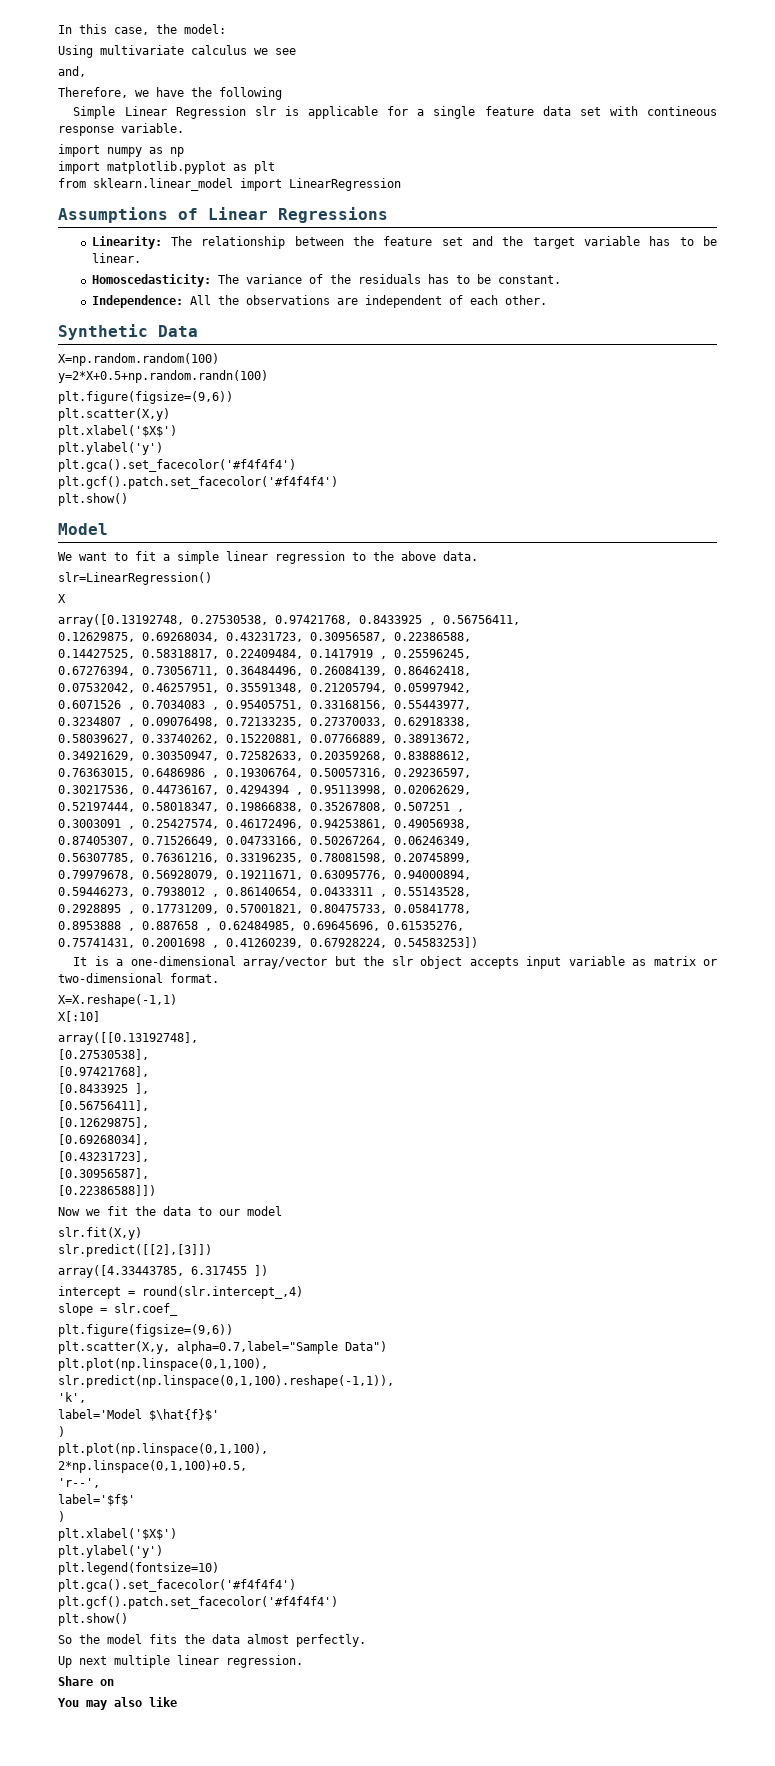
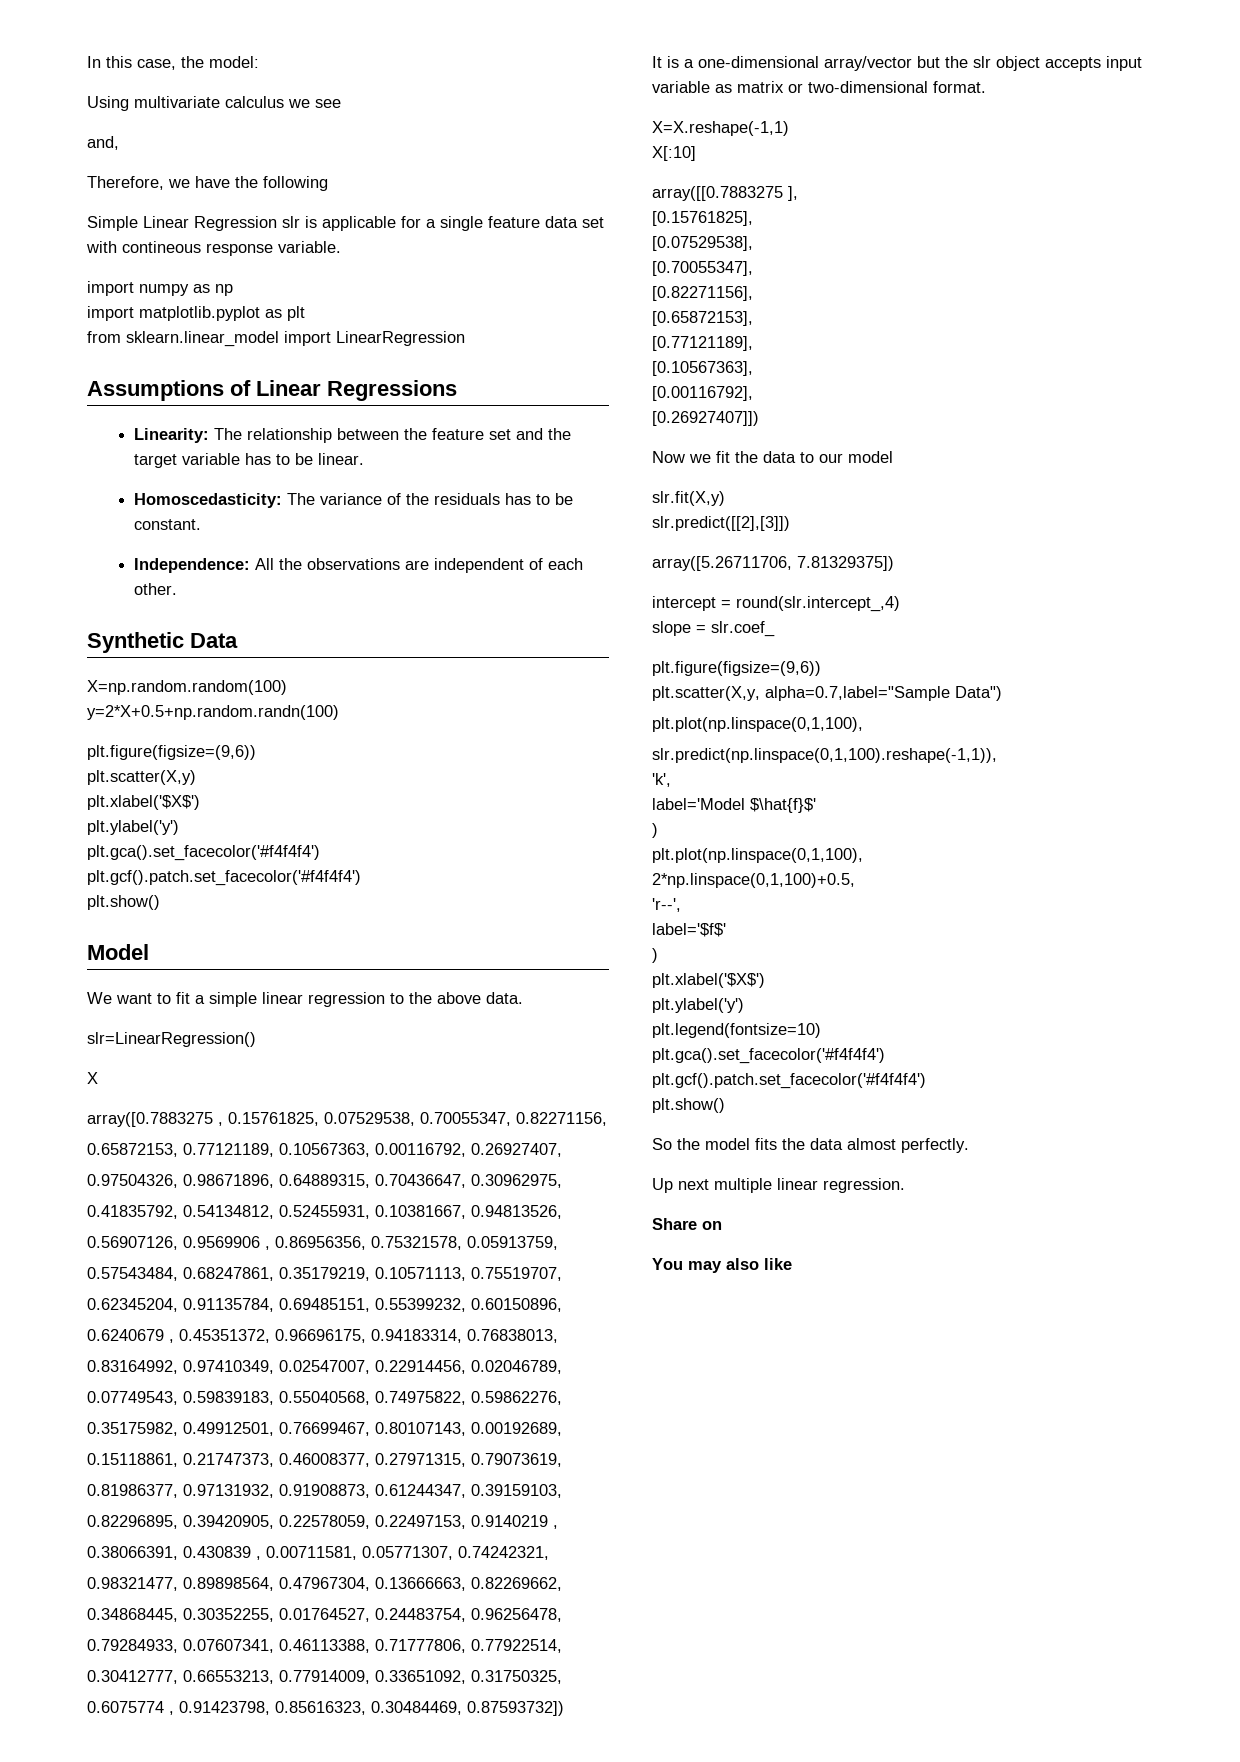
- array([0.13192748, 0.27530538, 0.97421768, 0.8433925 , 0.56756411,
- 0.12629875, 0.69268034, 0.43231723, 0.30956587, 0.22386588,
- 0.14427525, 0.58318817, 0.22409484, 0.1417919 , 0.25596245,
- 0.67276394, 0.73056711, 0.36484496, 0.26084139, 0.86462418,
- 0.07532042, 0.46257951, 0.35591348, 0.21205794, 0.05997942,
- 0.6071526 , 0.7034083 , 0.95405751, 0.33168156, 0.55443977,
- 0.3234807 , 0.09076498, 0.72133235, 0.27370033, 0.62918338,
- 0.58039627, 0.33740262, 0.15220881, 0.07766889, 0.38913672,
- 0.34921629, 0.30350947, 0.72582633, 0.20359268, 0.83888612,
- 0.76363015, 0.6486986 , 0.19306764, 0.50057316, 0.29236597,
- 0.30217536, 0.44736167, 0.4294394 , 0.95113998, 0.02062629,
- 0.52197444, 0.58018347, 0.19866838, 0.35267808, 0.507251 ,
- 0.3003091 , 0.25427574, 0.46172496, 0.94253861, 0.49056938,
- 0.87405307, 0.71526649, 0.04733166, 0.50267264, 0.06246349,
- 0.56307785, 0.76361216, 0.33196235, 0.78081598, 0.20745899,
- 0.79979678, 0.56928079, 0.19211671, 0.63095776, 0.94000894,
- 0.59446273, 0.7938012 , 0.86140654, 0.0433311 , 0.55143528,
- 0.2928895 , 0.17731209, 0.57001821, 0.80475733, 0.05841778,
- 0.8953888 , 0.887658 , 0.62484985, 0.69645696, 0.61535276,
- 0.75741431, 0.2001698 , 0.41260239, 0.67928224, 0.54583253])
+ array([0.7883275 , 0.15761825, 0.07529538, 0.70055347, 0.82271156,
+ 0.65872153, 0.77121189, 0.10567363, 0.00116792, 0.26927407,
+ 0.97504326, 0.98671896, 0.64889315, 0.70436647, 0.30962975,
+ 0.41835792, 0.54134812, 0.52455931, 0.10381667, 0.94813526,
+ 0.56907126, 0.9569906 , 0.86956356, 0.75321578, 0.05913759,
+ 0.57543484, 0.68247861, 0.35179219, 0.10571113, 0.75519707,
+ 0.62345204, 0.91135784, 0.69485151, 0.55399232, 0.60150896,
+ 0.6240679 , 0.45351372, 0.96696175, 0.94183314, 0.76838013,
+ 0.83164992, 0.97410349, 0.02547007, 0.22914456, 0.02046789,
+ 0.07749543, 0.59839183, 0.55040568, 0.74975822, 0.59862276,
+ 0.35175982, 0.49912501, 0.76699467, 0.80107143, 0.00192689,
+ 0.15118861, 0.21747373, 0.46008377, 0.27971315, 0.79073619,
+ 0.81986377, 0.97131932, 0.91908873, 0.61244347, 0.39159103,
+ 0.82296895, 0.39420905, 0.22578059, 0.22497153, 0.9140219 ,
+ 0.38066391, 0.430839 , 0.00711581, 0.05771307, 0.74242321,
+ 0.98321477, 0.89898564, 0.47967304, 0.13666663, 0.82269662,
+ 0.34868445, 0.30352255, 0.01764527, 0.24483754, 0.96256478,
+ 0.79284933, 0.07607341, 0.46113388, 0.71777806, 0.77922514,
+ 0.30412777, 0.66553213, 0.77914009, 0.33651092, 0.31750325,
+ 0.6075774 , 0.91423798, 0.85616323, 0.30484469, 0.87593732])
- array([[0.13192748],
- [0.27530538],
- [0.97421768],
- [0.8433925 ],
- [0.56756411],
- [0.12629875],
- [0.69268034],
- [0.43231723],
- [0.30956587],
- [0.22386588]])
+ array([[0.7883275 ],
+ [0.15761825],
+ [0.07529538],
+ [0.70055347],
+ [0.82271156],
+ [0.65872153],
+ [0.77121189],
+ [0.10567363],
+ [0.00116792],
+ [0.26927407]])
- array([4.33443785, 6.317455 ])
+ array([5.26711706, 7.81329375])

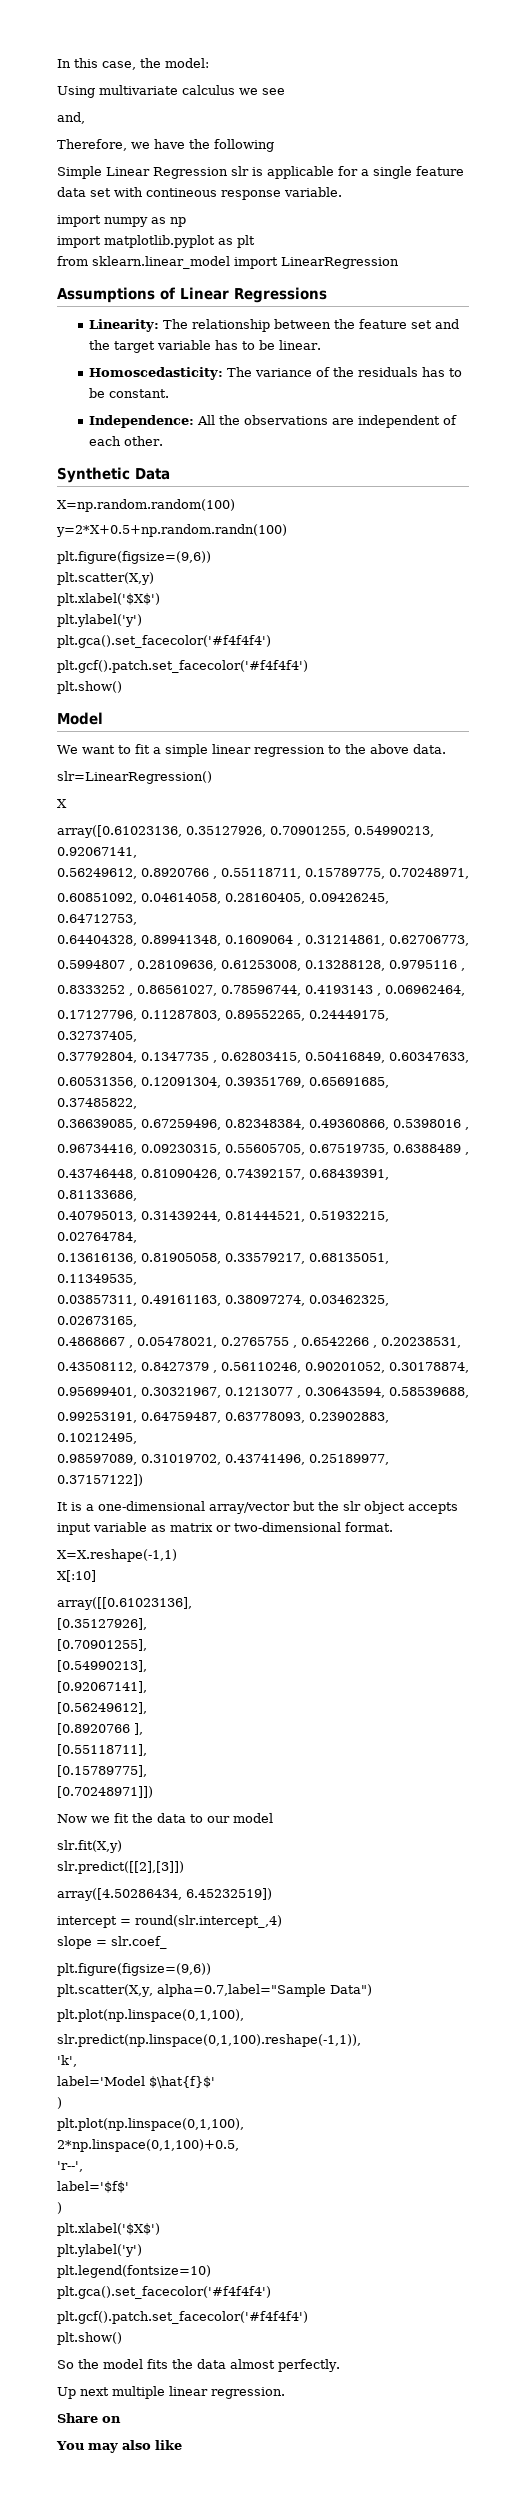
- array([0.7883275 , 0.15761825, 0.07529538, 0.70055347, 0.82271156,
- 0.65872153, 0.77121189, 0.10567363, 0.00116792, 0.26927407,
- 0.97504326, 0.98671896, 0.64889315, 0.70436647, 0.30962975,
- 0.41835792, 0.54134812, 0.52455931, 0.10381667, 0.94813526,
- 0.56907126, 0.9569906 , 0.86956356, 0.75321578, 0.05913759,
- 0.57543484, 0.68247861, 0.35179219, 0.10571113, 0.75519707,
- 0.62345204, 0.91135784, 0.69485151, 0.55399232, 0.60150896,
- 0.6240679 , 0.45351372, 0.96696175, 0.94183314, 0.76838013,
- 0.83164992, 0.97410349, 0.02547007, 0.22914456, 0.02046789,
- 0.07749543, 0.59839183, 0.55040568, 0.74975822, 0.59862276,
- 0.35175982, 0.49912501, 0.76699467, 0.80107143, 0.00192689,
- 0.15118861, 0.21747373, 0.46008377, 0.27971315, 0.79073619,
- 0.81986377, 0.97131932, 0.91908873, 0.61244347, 0.39159103,
- 0.82296895, 0.39420905, 0.22578059, 0.22497153, 0.9140219 ,
- 0.38066391, 0.430839 , 0.00711581, 0.05771307, 0.74242321,
- 0.98321477, 0.89898564, 0.47967304, 0.13666663, 0.82269662,
- 0.34868445, 0.30352255, 0.01764527, 0.24483754, 0.96256478,
- 0.79284933, 0.07607341, 0.46113388, 0.71777806, 0.77922514,
- 0.30412777, 0.66553213, 0.77914009, 0.33651092, 0.31750325,
- 0.6075774 , 0.91423798, 0.85616323, 0.30484469, 0.87593732])
+ array([0.61023136, 0.35127926, 0.70901255, 0.54990213, 0.92067141,
+ 0.56249612, 0.8920766 , 0.55118711, 0.15789775, 0.70248971,
+ 0.60851092, 0.04614058, 0.28160405, 0.09426245, 0.64712753,
+ 0.64404328, 0.89941348, 0.1609064 , 0.31214861, 0.62706773,
+ 0.5994807 , 0.28109636, 0.61253008, 0.13288128, 0.9795116 ,
+ 0.8333252 , 0.86561027, 0.78596744, 0.4193143 , 0.06962464,
+ 0.17127796, 0.11287803, 0.89552265, 0.24449175, 0.32737405,
+ 0.37792804, 0.1347735 , 0.62803415, 0.50416849, 0.60347633,
+ 0.60531356, 0.12091304, 0.39351769, 0.65691685, 0.37485822,
+ 0.36639085, 0.67259496, 0.82348384, 0.49360866, 0.5398016 ,
+ 0.96734416, 0.09230315, 0.55605705, 0.67519735, 0.6388489 ,
+ 0.43746448, 0.81090426, 0.74392157, 0.68439391, 0.81133686,
+ 0.40795013, 0.31439244, 0.81444521, 0.51932215, 0.02764784,
+ 0.13616136, 0.81905058, 0.33579217, 0.68135051, 0.11349535,
+ 0.03857311, 0.49161163, 0.38097274, 0.03462325, 0.02673165,
+ 0.4868667 , 0.05478021, 0.2765755 , 0.6542266 , 0.20238531,
+ 0.43508112, 0.8427379 , 0.56110246, 0.90201052, 0.30178874,
+ 0.95699401, 0.30321967, 0.1213077 , 0.30643594, 0.58539688,
+ 0.99253191, 0.64759487, 0.63778093, 0.23902883, 0.10212495,
+ 0.98597089, 0.31019702, 0.43741496, 0.25189977, 0.37157122])
- array([[0.7883275 ],
- [0.15761825],
- [0.07529538],
- [0.70055347],
- [0.82271156],
- [0.65872153],
- [0.77121189],
- [0.10567363],
- [0.00116792],
- [0.26927407]])
+ array([[0.61023136],
+ [0.35127926],
+ [0.70901255],
+ [0.54990213],
+ [0.92067141],
+ [0.56249612],
+ [0.8920766 ],
+ [0.55118711],
+ [0.15789775],
+ [0.70248971]])
- array([5.26711706, 7.81329375])
+ array([4.50286434, 6.45232519])

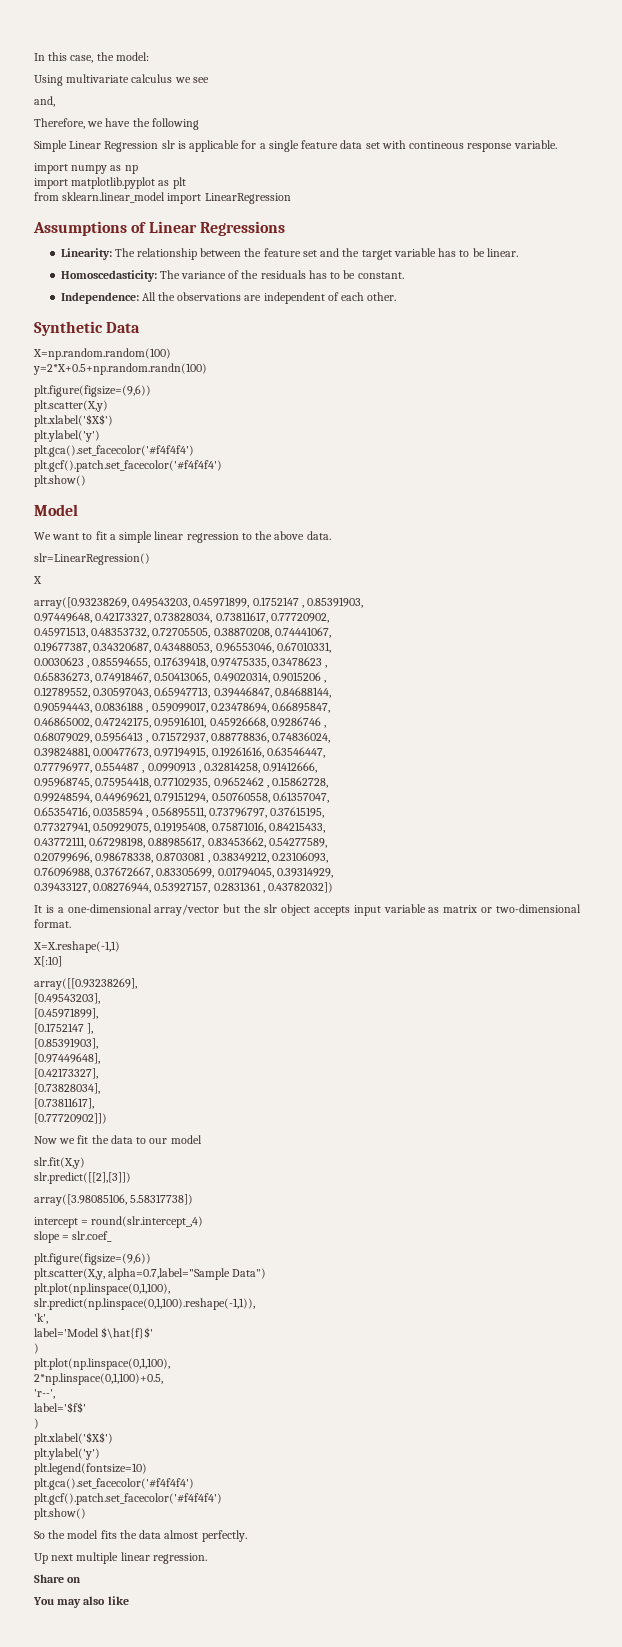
- array([0.61023136, 0.35127926, 0.70901255, 0.54990213, 0.92067141,
- 0.56249612, 0.8920766 , 0.55118711, 0.15789775, 0.70248971,
- 0.60851092, 0.04614058, 0.28160405, 0.09426245, 0.64712753,
- 0.64404328, 0.89941348, 0.1609064 , 0.31214861, 0.62706773,
- 0.5994807 , 0.28109636, 0.61253008, 0.13288128, 0.9795116 ,
- 0.8333252 , 0.86561027, 0.78596744, 0.4193143 , 0.06962464,
- 0.17127796, 0.11287803, 0.89552265, 0.24449175, 0.32737405,
- 0.37792804, 0.1347735 , 0.62803415, 0.50416849, 0.60347633,
- 0.60531356, 0.12091304, 0.39351769, 0.65691685, 0.37485822,
- 0.36639085, 0.67259496, 0.82348384, 0.49360866, 0.5398016 ,
- 0.96734416, 0.09230315, 0.55605705, 0.67519735, 0.6388489 ,
- 0.43746448, 0.81090426, 0.74392157, 0.68439391, 0.81133686,
- 0.40795013, 0.31439244, 0.81444521, 0.51932215, 0.02764784,
- 0.13616136, 0.81905058, 0.33579217, 0.68135051, 0.11349535,
- 0.03857311, 0.49161163, 0.38097274, 0.03462325, 0.02673165,
- 0.4868667 , 0.05478021, 0.2765755 , 0.6542266 , 0.20238531,
- 0.43508112, 0.8427379 , 0.56110246, 0.90201052, 0.30178874,
- 0.95699401, 0.30321967, 0.1213077 , 0.30643594, 0.58539688,
- 0.99253191, 0.64759487, 0.63778093, 0.23902883, 0.10212495,
- 0.98597089, 0.31019702, 0.43741496, 0.25189977, 0.37157122])
+ array([0.93238269, 0.49543203, 0.45971899, 0.1752147 , 0.85391903,
+ 0.97449648, 0.42173327, 0.73828034, 0.73811617, 0.77720902,
+ 0.45971513, 0.48353732, 0.72705505, 0.38870208, 0.74441067,
+ 0.19677387, 0.34320687, 0.43488053, 0.96553046, 0.67010331,
+ 0.0030623 , 0.85594655, 0.17639418, 0.97475335, 0.3478623 ,
+ 0.65836273, 0.74918467, 0.50413065, 0.49020314, 0.9015206 ,
+ 0.12789552, 0.30597043, 0.65947713, 0.39446847, 0.84688144,
+ 0.90594443, 0.0836188 , 0.59099017, 0.23478694, 0.66895847,
+ 0.46865002, 0.47242175, 0.95916101, 0.45926668, 0.9286746 ,
+ 0.68079029, 0.5956413 , 0.71572937, 0.88778836, 0.74836024,
+ 0.39824881, 0.00477673, 0.97194915, 0.19261616, 0.63546447,
+ 0.77796977, 0.554487 , 0.0990913 , 0.32814258, 0.91412666,
+ 0.95968745, 0.75954418, 0.77102935, 0.9652462 , 0.15862728,
+ 0.99248594, 0.44969621, 0.79151294, 0.50760558, 0.61357047,
+ 0.65354716, 0.0358594 , 0.56895511, 0.73796797, 0.37615195,
+ 0.77327941, 0.50929075, 0.19195408, 0.75871016, 0.84215433,
+ 0.43772111, 0.67298198, 0.88985617, 0.83453662, 0.54277589,
+ 0.20799696, 0.98678338, 0.8703081 , 0.38349212, 0.23106093,
+ 0.76096988, 0.37672667, 0.83305699, 0.01794045, 0.39314929,
+ 0.39433127, 0.08276944, 0.53927157, 0.2831361 , 0.43782032])
- array([[0.61023136],
- [0.35127926],
- [0.70901255],
- [0.54990213],
- [0.92067141],
- [0.56249612],
- [0.8920766 ],
- [0.55118711],
- [0.15789775],
- [0.70248971]])
+ array([[0.93238269],
+ [0.49543203],
+ [0.45971899],
+ [0.1752147 ],
+ [0.85391903],
+ [0.97449648],
+ [0.42173327],
+ [0.73828034],
+ [0.73811617],
+ [0.77720902]])
- array([4.50286434, 6.45232519])
+ array([3.98085106, 5.58317738])

